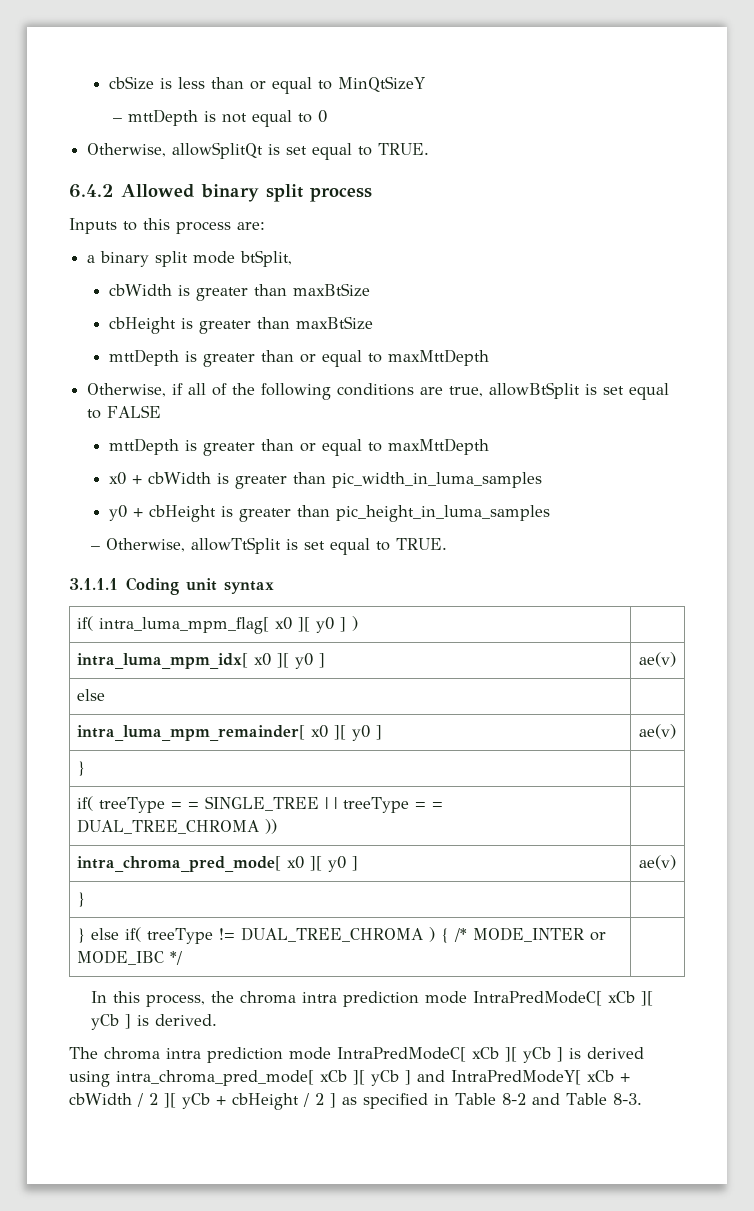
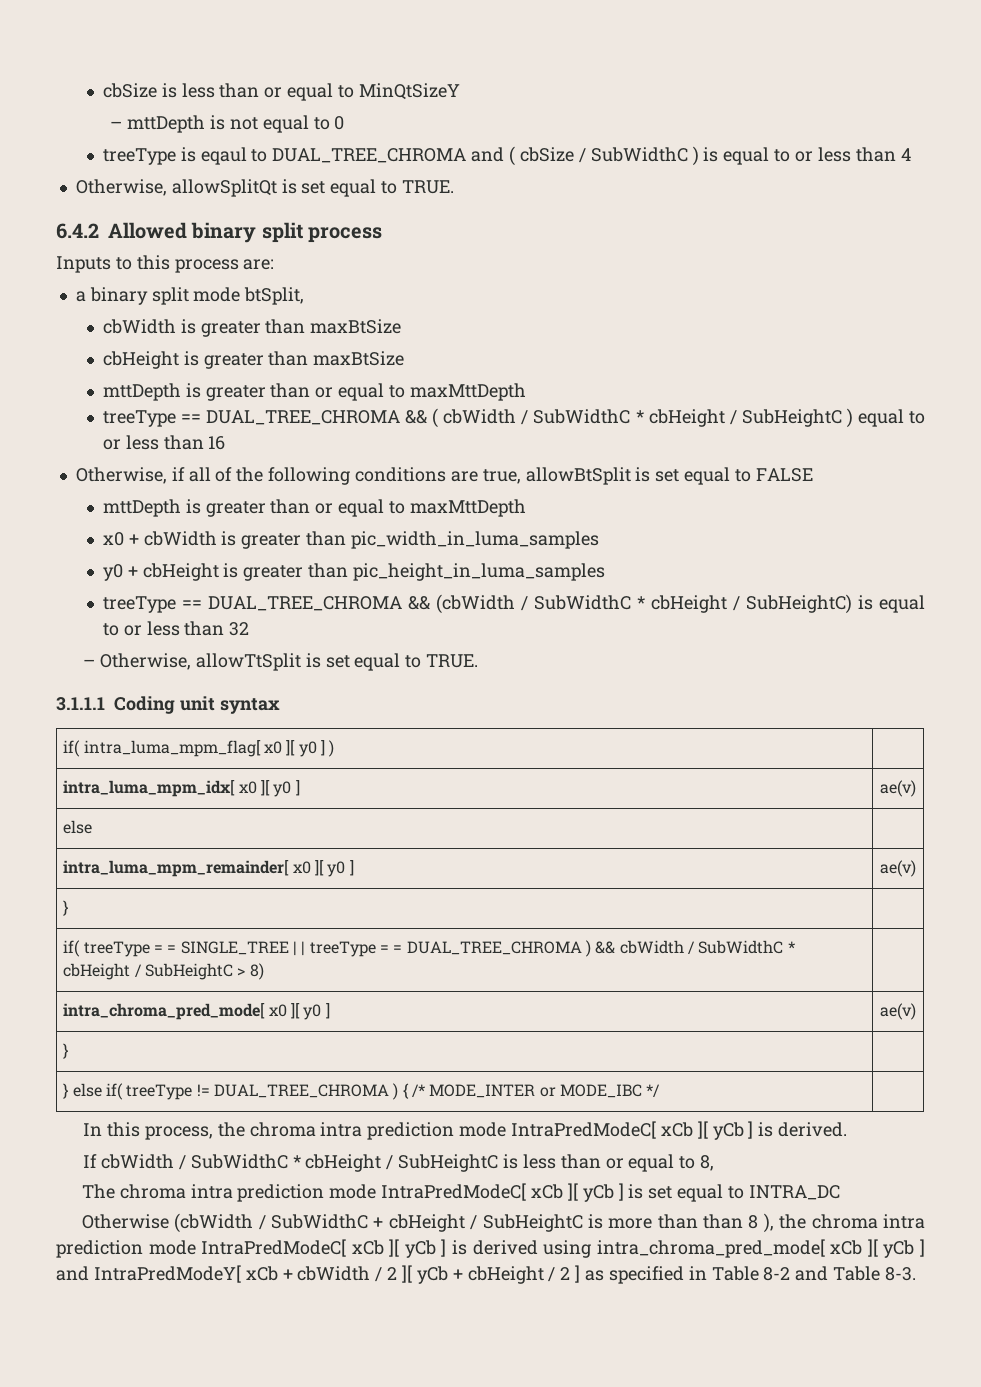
+ treeType is eqaul to DUAL_TREE_CHROMA and ( cbSize / SubWidthC ) is equal to or less than 4
+ treeType == DUAL_TREE_CHROMA && ( cbWidth / SubWidthC * cbHeight / SubHeightC ) equal to or less than 16
+ treeType == DUAL_TREE_CHROMA && (cbWidth / SubWidthC * cbHeight / SubHeightC) is equal to or less than 32
- if( treeType = = SINGLE_TREE | | treeType = = DUAL_TREE_CHROMA )) |
+ if( treeType = = SINGLE_TREE | | treeType = = DUAL_TREE_CHROMA ) && cbWidth / SubWidthC * cbHeight / SubHeightC > 8) |
+ If cbWidth / SubWidthC * cbHeight / SubHeightC is less than or equal to 8,
- The chroma intra prediction mode IntraPredModeC[ xCb ][ yCb ] is derived using intra_chroma_pred_mode[ xCb ][ yCb ] and IntraPredModeY[ xCb + cbWidth / 2 ][ yCb + cbHeight / 2 ] as specified in Table 8-2 and Table 8-3.
+ The chroma intra prediction mode IntraPredModeC[ xCb ][ yCb ] is set equal to INTRA_DC
+ Otherwise (cbWidth / SubWidthC + cbHeight / SubHeightC is more than than 8 ), the chroma intra prediction mode IntraPredModeC[ xCb ][ yCb ] is derived using intra_chroma_pred_mode[ xCb ][ yCb ] and IntraPredModeY[ xCb + cbWidth / 2 ][ yCb + cbHeight / 2 ] as specified in Table 8-2 and Table 8-3.

